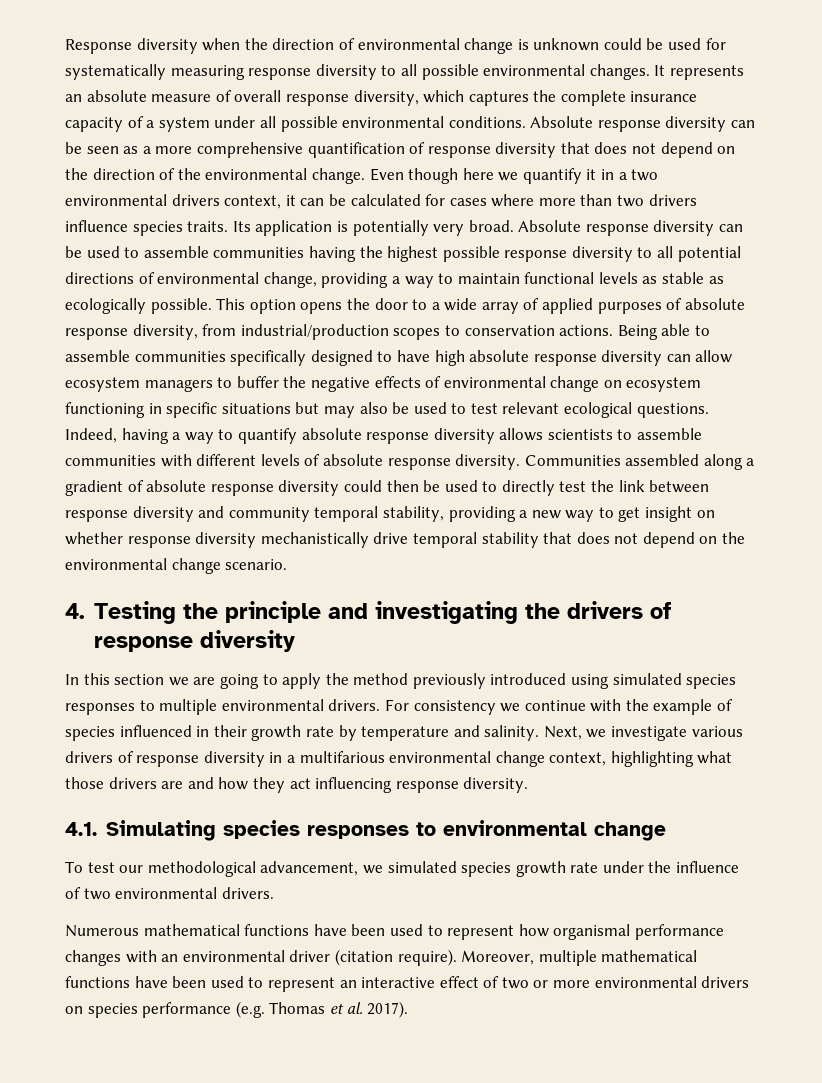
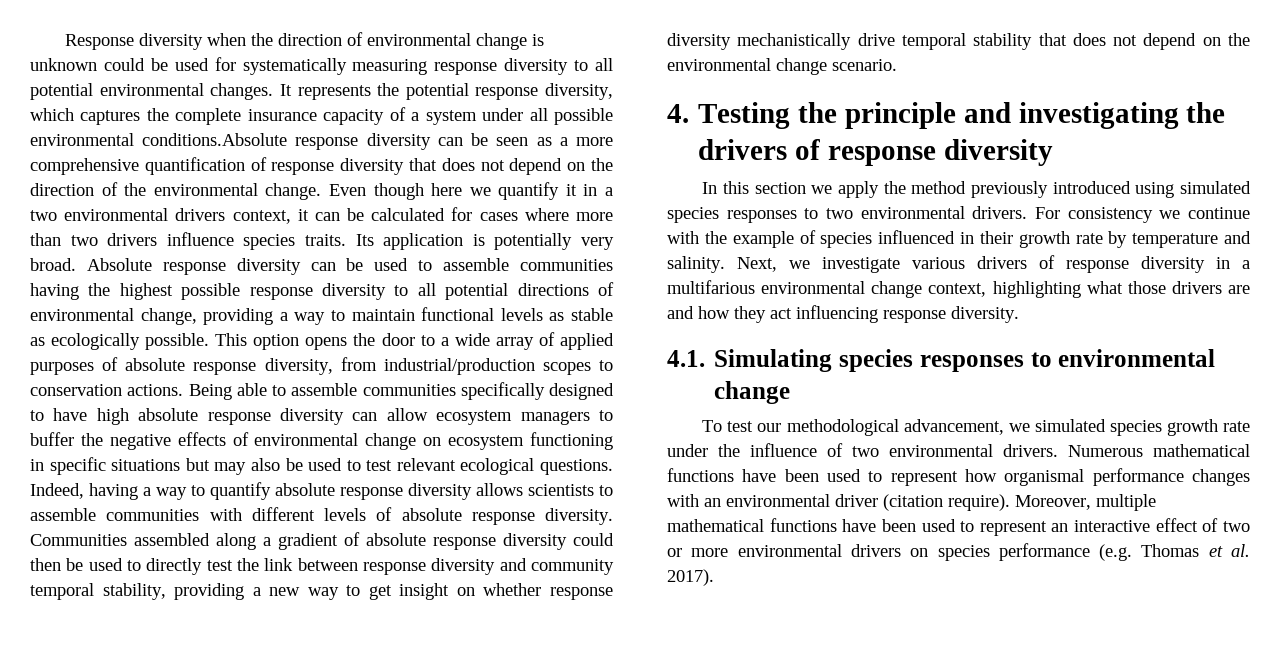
- Response diversity when the direction of environmental change is unknown could be used for systematically measuring response diversity to all possible environmental changes.
+ Response diversity when the direction of environmental change is unknown could be used for systematically measuring response diversity to all potential environmental changes.
- It represents an absolute measure of overall response diversity, which captures the complete insurance capacity of a system under all possible environmental conditions. Absolute response diversity can be seen as a more comprehensive quantification of response diversity that does not depend on the direction of the environmental change.
+ It represents the potential response diversity, which captures the complete insurance capacity of a system under all possible environmental conditions.Absolute response diversity can be seen as a more comprehensive quantification of response diversity that does not depend on the direction of the environmental change.
- In this section we are going to apply the method previously introduced using simulated species responses to multiple environmental drivers.
+ In this section we apply the method previously introduced using simulated species responses to two environmental drivers.
- To test our methodological advancement, we simulated species growth rate under the influence of two environmental drivers.
- Numerous mathematical functions have been used to represent how organismal performance changes with an environmental driver (citation require).
+ To test our methodological advancement, we simulated species growth rate under the influence of two environmental drivers. Numerous mathematical functions have been used to represent how organismal performance changes with an environmental driver (citation require).

